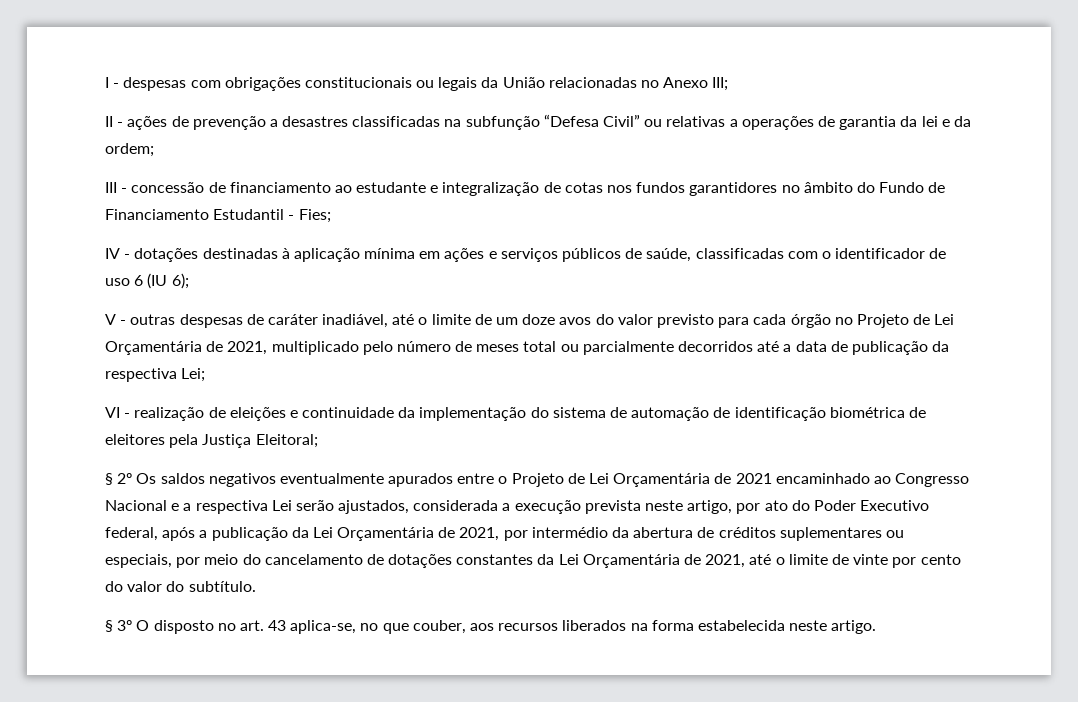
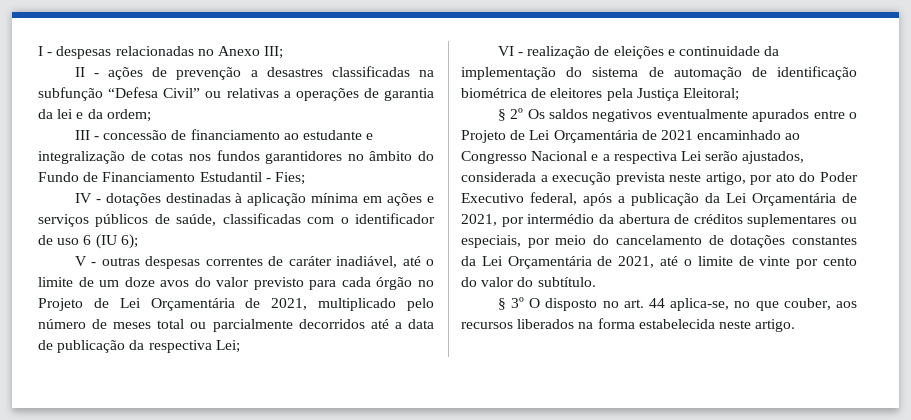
- I - despesas com obrigações constitucionais ou legais da União relacionadas no Anexo III;
+ I - despesas relacionadas no Anexo III;
- V - outras despesas de caráter inadiável, até o limite de um doze avos do valor previsto para cada órgão no Projeto de Lei Orçamentária de 2021, multiplicado pelo número de meses total ou parcialmente decorridos até a data de publicação da respectiva Lei;
+ V - outras despesas correntes de caráter inadiável, até o limite de um doze avos do valor previsto para cada órgão no Projeto de Lei Orçamentária de 2021, multiplicado pelo número de meses total ou parcialmente decorridos até a data de publicação da respectiva Lei;
- § 3º O disposto no art. 43 aplica-se, no que couber, aos recursos liberados na forma estabelecida neste artigo.
+ § 3º O disposto no art. 44 aplica-se, no que couber, aos recursos liberados na forma estabelecida neste artigo.

